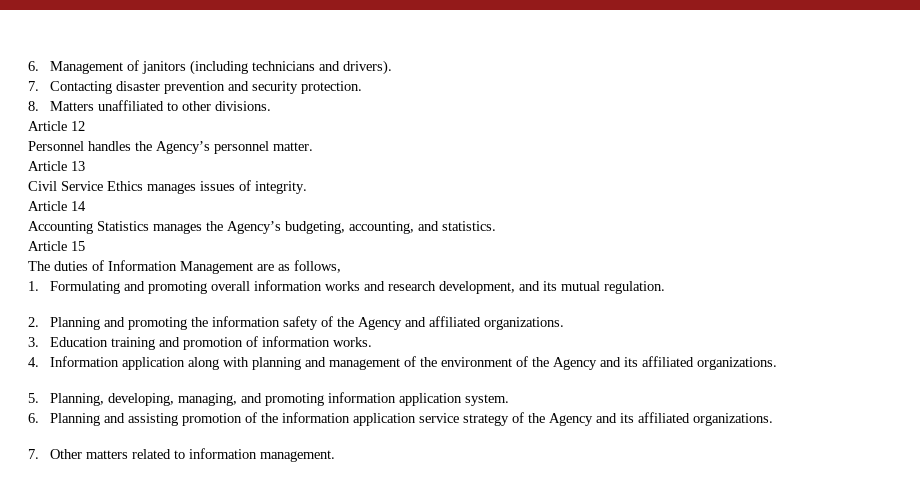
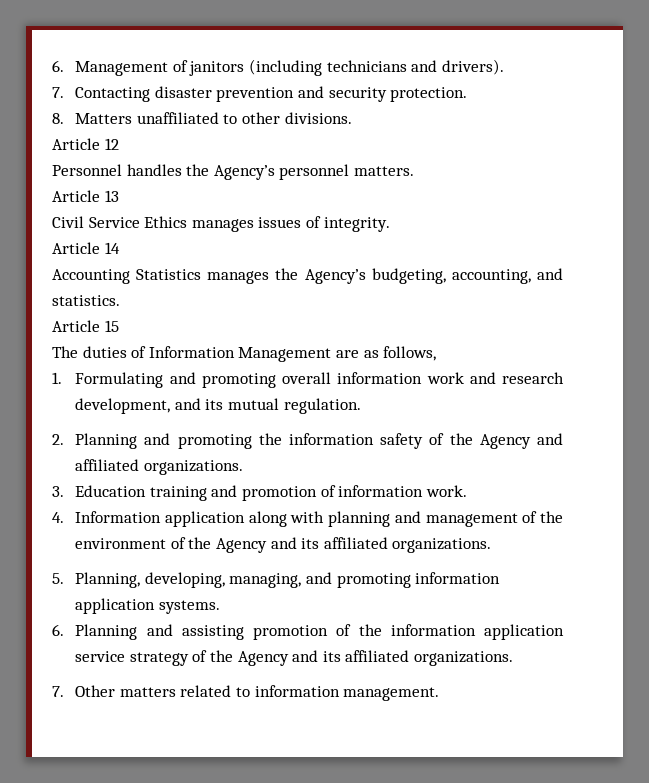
- Personnel handles the Agency’s personnel matter.
+ Personnel handles the Agency’s personnel matters.
- 1. Formulating and promoting overall information works and research development, and its mutual regulation.
+ 1. Formulating and promoting overall information work and research development, and its mutual regulation.
- 3. Education training and promotion of information works.
+ 3. Education training and promotion of information work.
- 5. Planning, developing, managing, and promoting information application system.
+ 5. Planning, developing, managing, and promoting information application systems.

